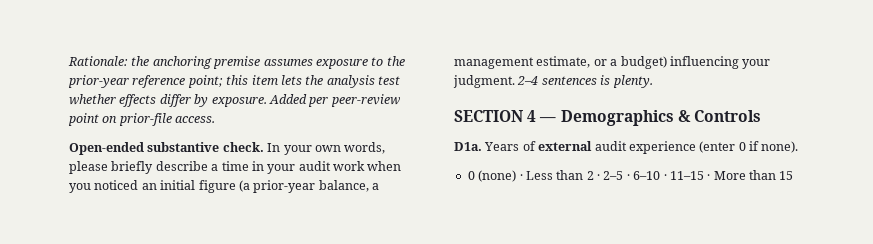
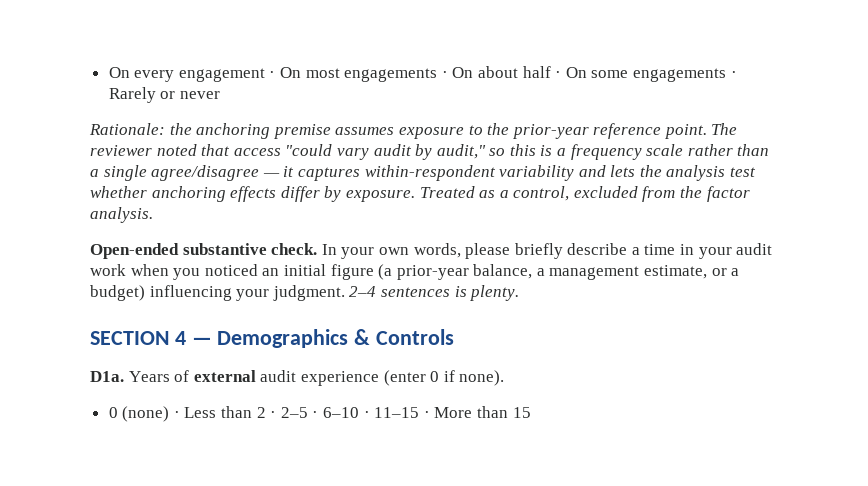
+ On every engagement · On most engagements · On about half · On some engagements · Rarely or never
- Rationale: the anchoring premise assumes exposure to the prior-year reference point; this item lets the analysis test whether effects differ by exposure.
+ Rationale: the anchoring premise assumes exposure to the prior-year reference point. The reviewer noted that access "could vary audit by audit," so this is a frequency scale rather than a single agree/disagree — it captures within-respondent variability and lets the analysis test whether anchoring effects differ by exposure.
- Added per peer-review point on prior-file access.
+ Treated as a control, excluded from the factor analysis.

